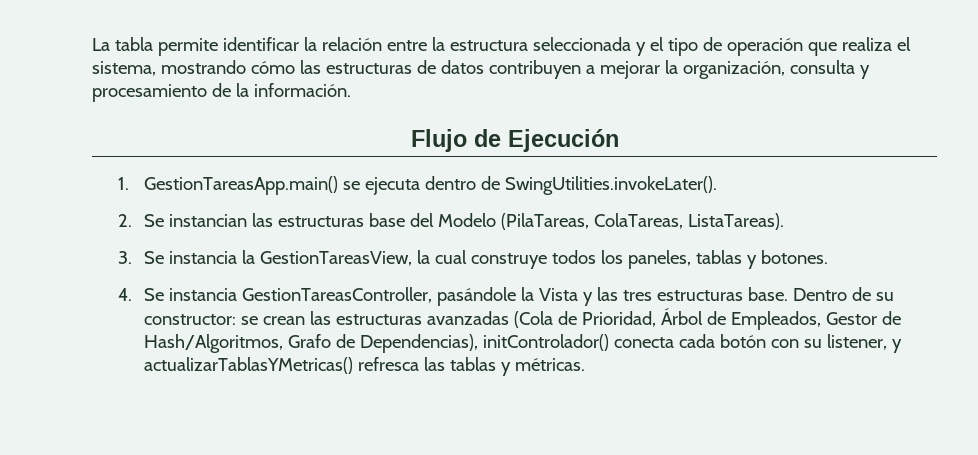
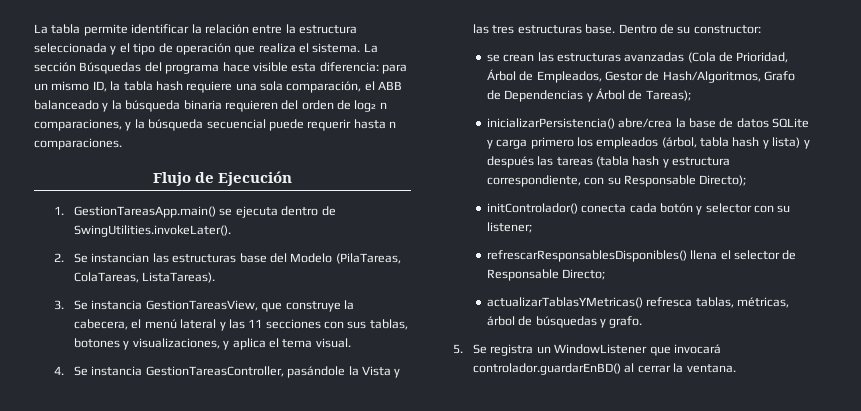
- La tabla permite identificar la relación entre la estructura seleccionada y el tipo de operación que realiza el sistema, mostrando cómo las estructuras de datos contribuyen a mejorar la organización, consulta y procesamiento de la información.
+ La tabla permite identificar la relación entre la estructura seleccionada y el tipo de operación que realiza el sistema. La sección Búsquedas del programa hace visible esta diferencia: para un mismo ID, la tabla hash requiere una sola comparación, el ABB balanceado y la búsqueda binaria requieren del orden de log₂ n comparaciones, y la búsqueda secuencial puede requerir hasta n comparaciones.
- 3. Se instancia la GestionTareasView, la cual construye todos los paneles, tablas y botones.
+ 3. Se instancia GestionTareasView, que construye la cabecera, el menú lateral y las 11 secciones con sus tablas, botones y visualizaciones, y aplica el tema visual.
- Dentro de su constructor: se crean las estructuras avanzadas (Cola de Prioridad, Árbol de Empleados, Gestor de Hash/Algoritmos, Grafo de Dependencias), initControlador() conecta cada botón con su listener, y actualizarTablasYMetricas() refresca las tablas y métricas.
+ Dentro de su constructor:
+ se crean las estructuras avanzadas (Cola de Prioridad, Árbol de Empleados, Gestor de Hash/Algoritmos, Grafo de Dependencias y Árbol de Tareas);
+ inicializarPersistencia() abre/crea la base de datos SQLite y carga primero los empleados (árbol, tabla hash y lista) y después las tareas (tabla hash y estructura correspondiente, con su Responsable Directo);
+ initControlador() conecta cada botón y selector con su listener;
+ refrescarResponsablesDisponibles() llena el selector de Responsable Directo;
+ actualizarTablasYMetricas() refresca tablas, métricas, árbol de búsquedas y grafo.
+ 5. Se registra un WindowListener que invocará controlador.guardarEnBD() al cerrar la ventana.

